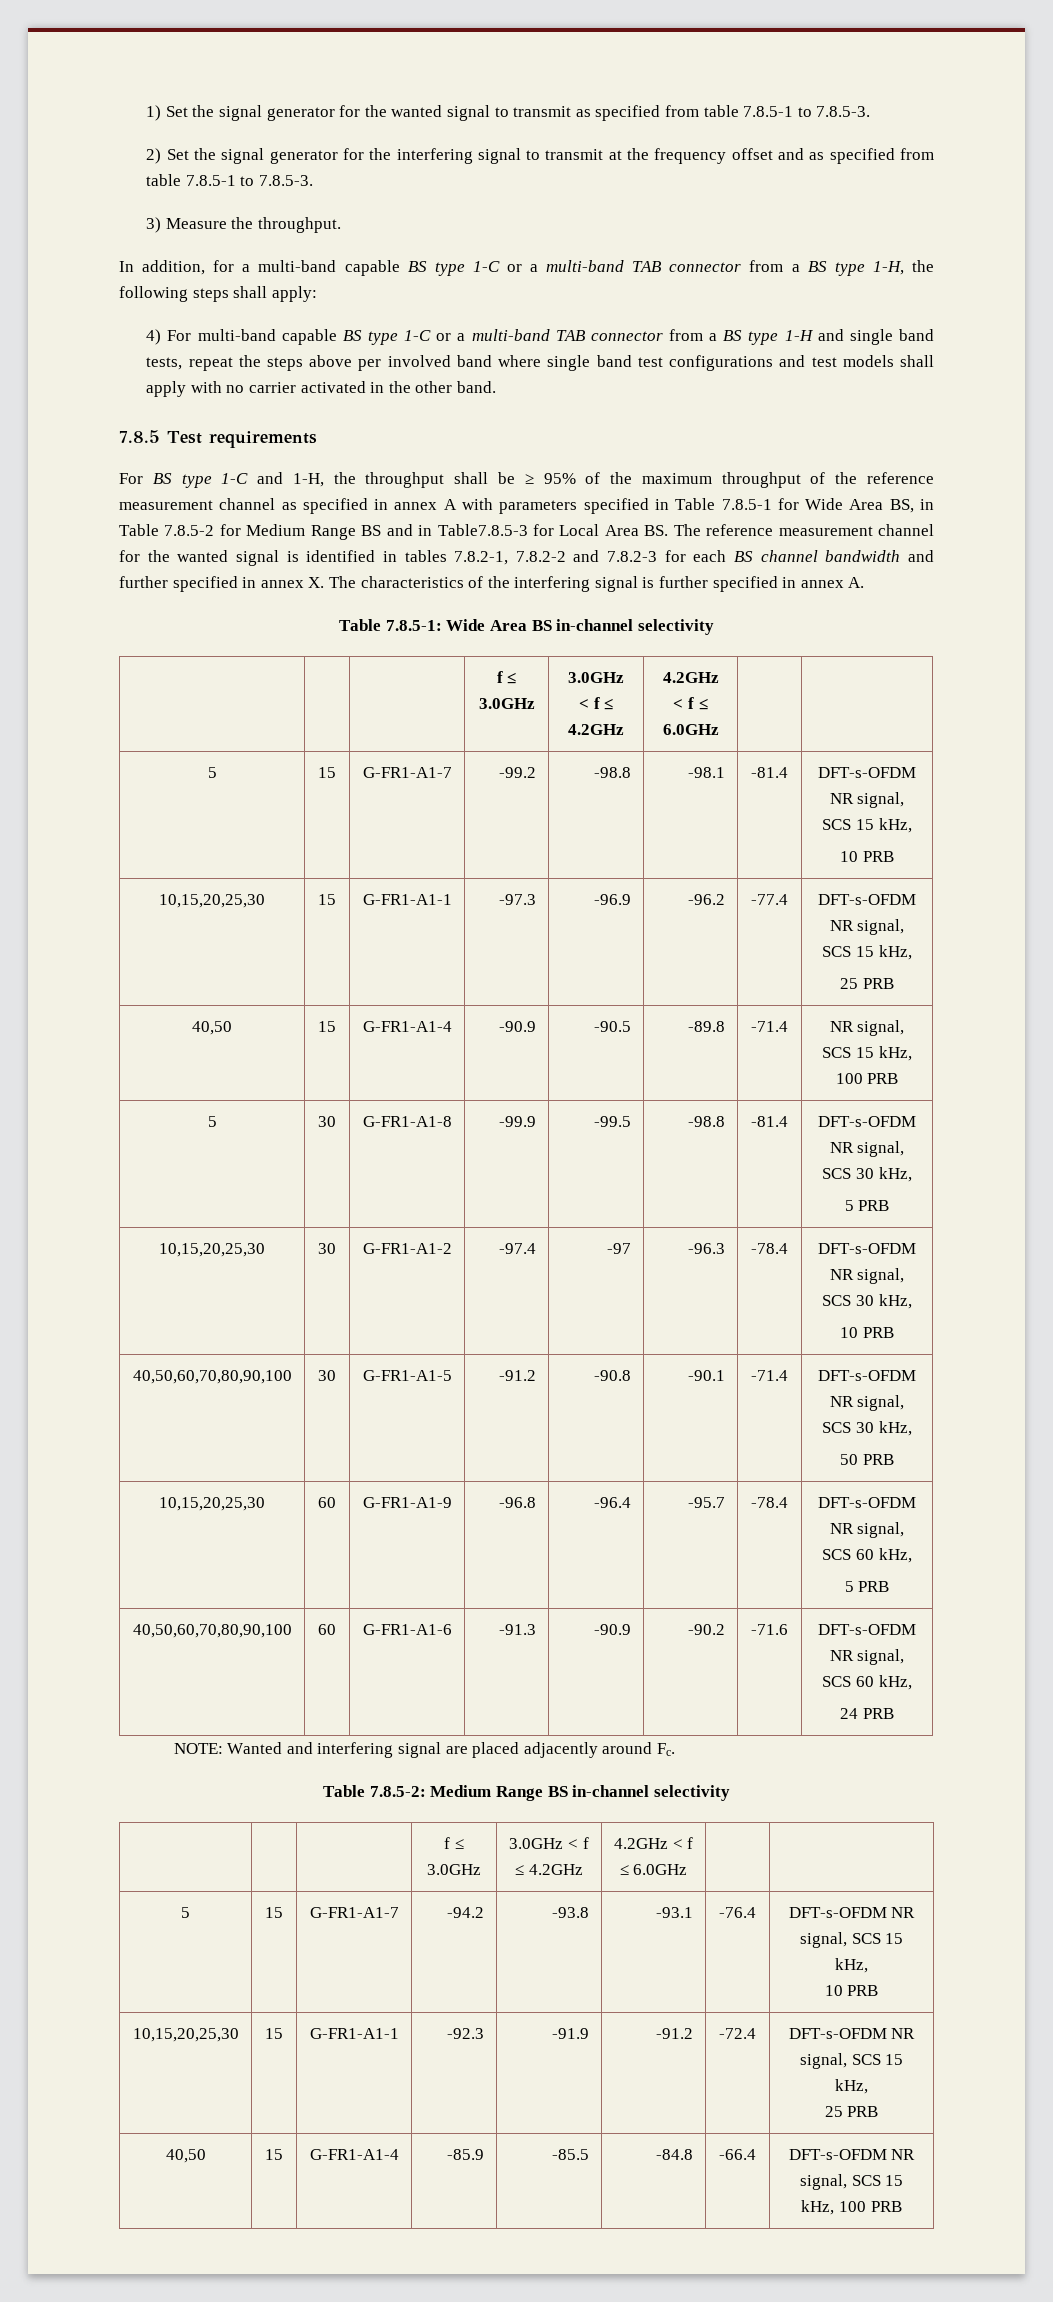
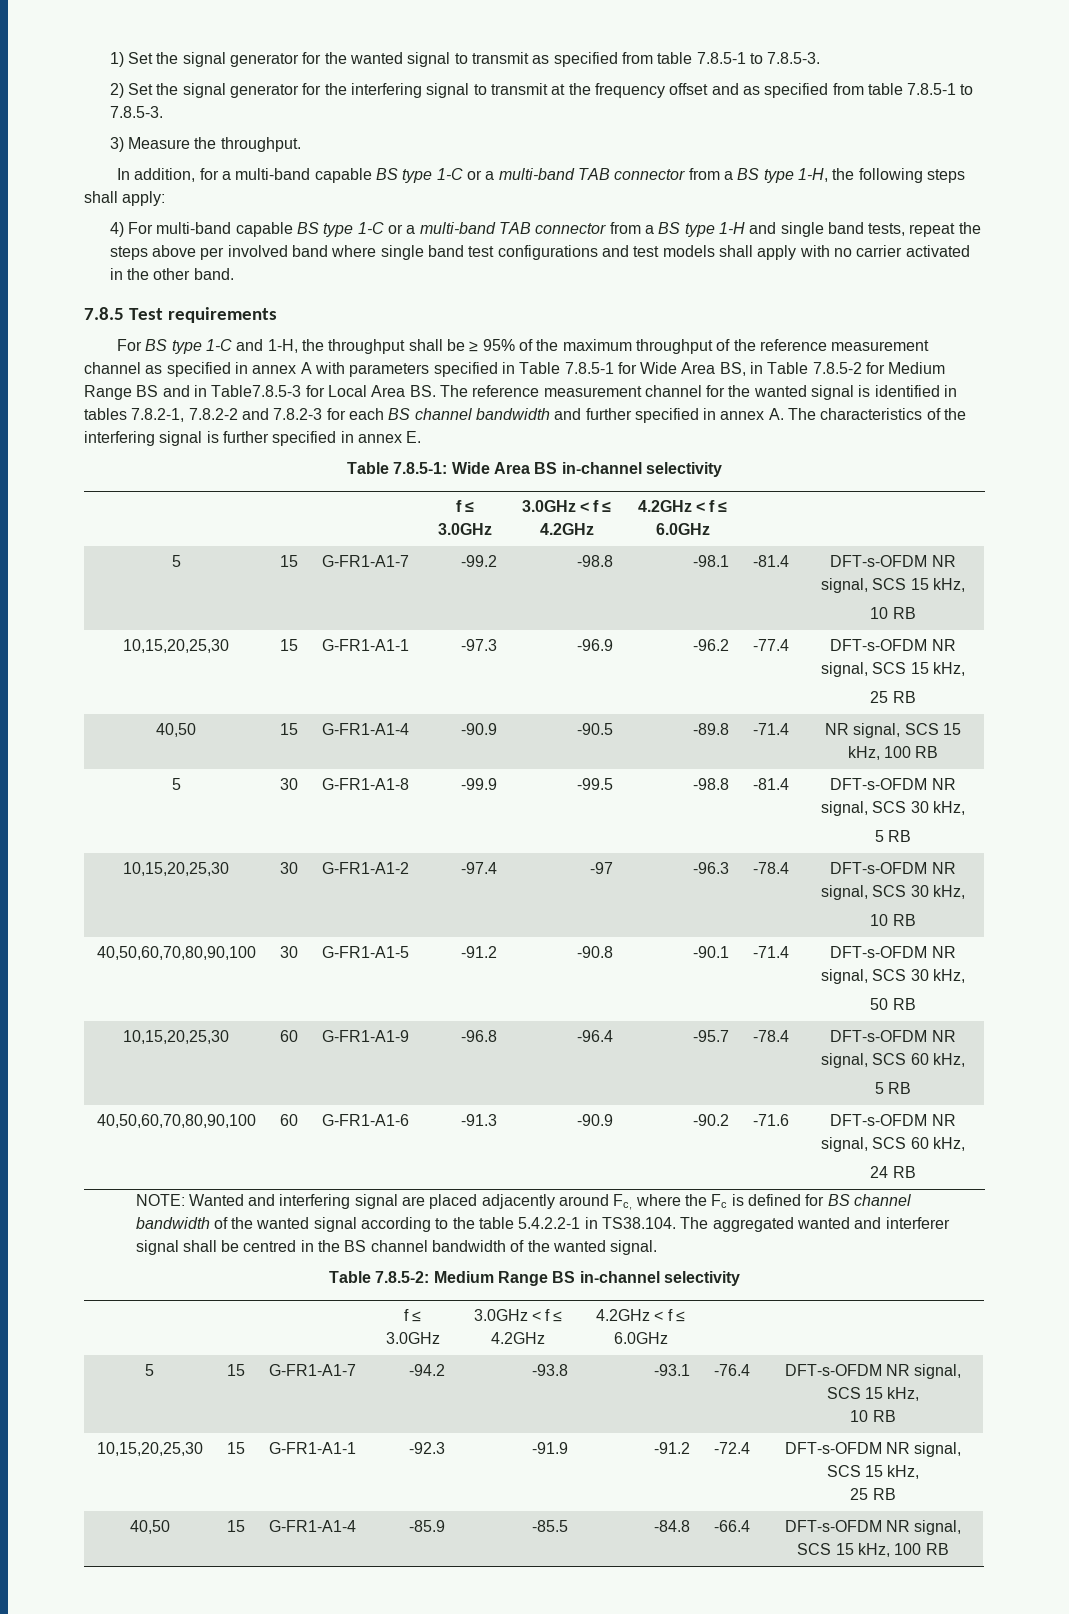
- For BS type 1-C and 1-H, the throughput shall be ≥ 95% of the maximum throughput of the reference measurement channel as specified in annex A with parameters specified in Table 7.8.5-1 for Wide Area BS, in Table 7.8.5-2 for Medium Range BS and in Table7.8.5-3 for Local Area BS. The reference measurement channel for the wanted signal is identified in tables 7.8.2-1, 7.8.2-2 and 7.8.2-3 for each BS channel bandwidth and further specified in annex X. The characteristics of the interfering signal is further specified in annex A.
+ For BS type 1-C and 1-H, the throughput shall be ≥ 95% of the maximum throughput of the reference measurement channel as specified in annex A with parameters specified in Table 7.8.5-1 for Wide Area BS, in Table 7.8.5-2 for Medium Range BS and in Table7.8.5-3 for Local Area BS. The reference measurement channel for the wanted signal is identified in tables 7.8.2-1, 7.8.2-2 and 7.8.2-3 for each BS channel bandwidth and further specified in annex A. The characteristics of the interfering signal is further specified in annex E.
  5 | 15 | G-FR1-A1-7 | -99.2 | -98.8 | -98.1 | -81.4 | DFT-s-OFDM NR signal, SCS 15 kHz,
- 10 PRB
+ 10 RB
  10,15,20,25,30 | 15 | G-FR1-A1-1 | -97.3 | -96.9 | -96.2 | -77.4 | DFT-s-OFDM NR signal, SCS 15 kHz,
- 25 PRB
+ 25 RB
- 40,50 | 15 | G-FR1-A1-4 | -90.9 | -90.5 | -89.8 | -71.4 | NR signal, SCS 15 kHz, 100 PRB
+ 40,50 | 15 | G-FR1-A1-4 | -90.9 | -90.5 | -89.8 | -71.4 | NR signal, SCS 15 kHz, 100 RB
  5 | 30 | G-FR1-A1-8 | -99.9 | -99.5 | -98.8 | -81.4 | DFT-s-OFDM NR signal, SCS 30 kHz,
- 5 PRB
+ 5 RB
  10,15,20,25,30 | 30 | G-FR1-A1-2 | -97.4 | -97 | -96.3 | -78.4 | DFT-s-OFDM NR signal, SCS 30 kHz,
- 10 PRB
+ 10 RB
  40,50,60,70,80,90,100 | 30 | G-FR1-A1-5 | -91.2 | -90.8 | -90.1 | -71.4 | DFT-s-OFDM NR signal, SCS 30 kHz,
- 50 PRB
+ 50 RB
  10,15,20,25,30 | 60 | G-FR1-A1-9 | -96.8 | -96.4 | -95.7 | -78.4 | DFT-s-OFDM NR signal, SCS 60 kHz,
- 5 PRB
+ 5 RB
  40,50,60,70,80,90,100 | 60 | G-FR1-A1-6 | -91.3 | -90.9 | -90.2 | -71.6 | DFT-s-OFDM NR signal, SCS 60 kHz,
- 24 PRB
+ 24 RB
- NOTE: Wanted and interfering signal are placed adjacently around Fc.
+ NOTE: Wanted and interfering signal are placed adjacently around Fc, where the Fc is defined for BS channel bandwidth of the wanted signal according to the table 5.4.2.2-1 in TS38.104. The aggregated wanted and interferer signal shall be centred in the BS channel bandwidth of the wanted signal.
  5 | 15 | G-FR1-A1-7 | -94.2 | -93.8 | -93.1 | -76.4 | DFT-s-OFDM NR signal, SCS 15 kHz,
- 10 PRB
+ 10 RB
  10,15,20,25,30 | 15 | G-FR1-A1-1 | -92.3 | -91.9 | -91.2 | -72.4 | DFT-s-OFDM NR signal, SCS 15 kHz,
- 25 PRB
+ 25 RB
- 40,50 | 15 | G-FR1-A1-4 | -85.9 | -85.5 | -84.8 | -66.4 | DFT-s-OFDM NR signal, SCS 15 kHz, 100 PRB
+ 40,50 | 15 | G-FR1-A1-4 | -85.9 | -85.5 | -84.8 | -66.4 | DFT-s-OFDM NR signal, SCS 15 kHz, 100 RB

